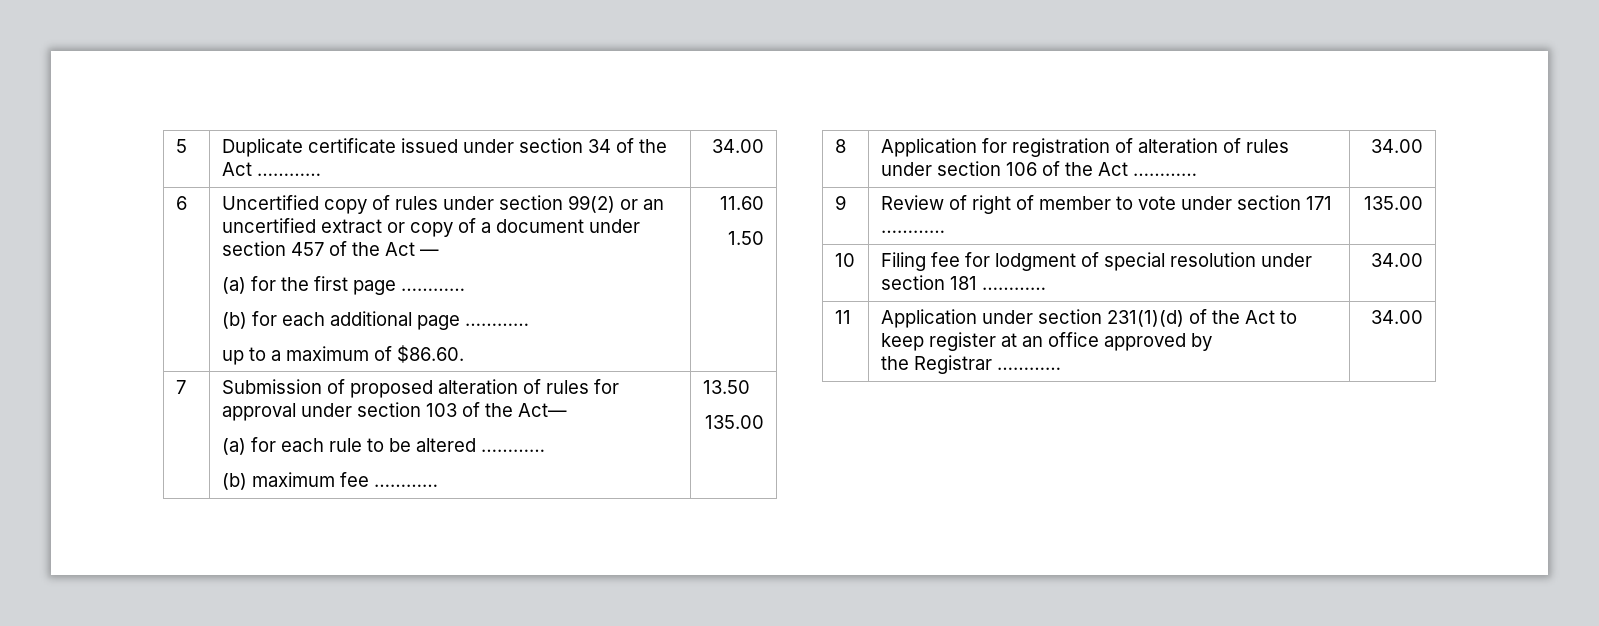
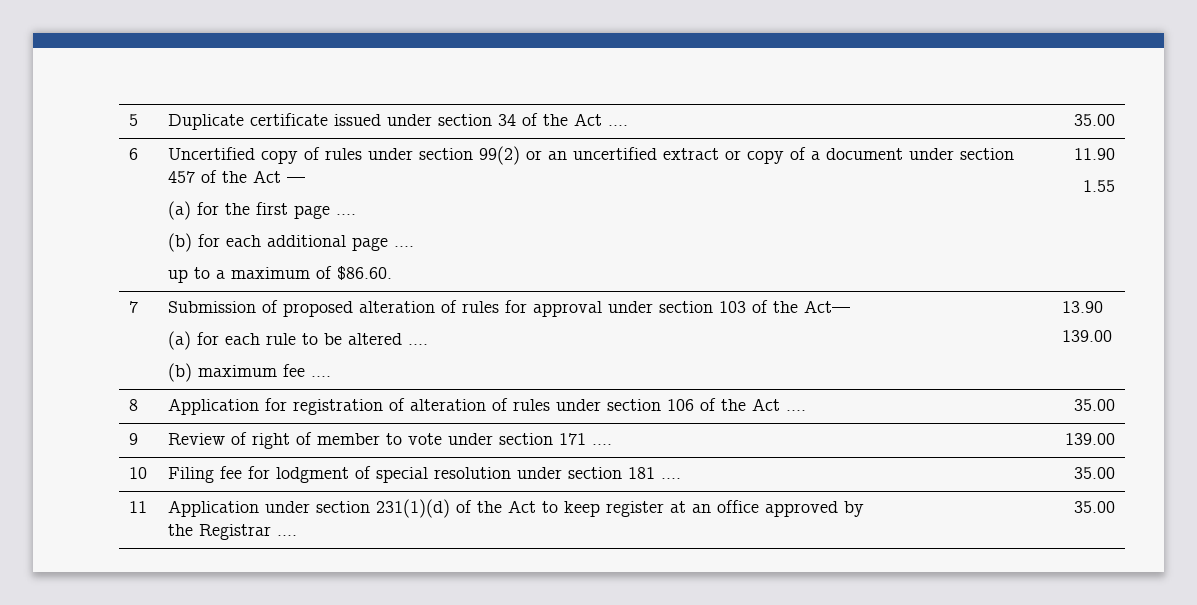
- 5 | Duplicate certificate issued under section 34 of the Act ………… | 34.00
+ 5 | Duplicate certificate issued under section 34 of the Act .... | 35.00
- (a) for the first page …………
+ (a) for the first page ....
- (b) for each additional page …………
+ (b) for each additional page ....
- 11.60
- 1.50
+ 11.90
+ 1.55
  7 | Submission of proposed alteration of rules for approval under section 103 of the Act—
- (a) for each rule to be altered …………
- (b) maximum fee ………… | 13.50
- 135.00
+ (a) for each rule to be altered ....
+ (b) maximum fee .... | 13.90
+ 139.00
- 8 | Application for registration of alteration of rules under section 106 of the Act ………… | 34.00
+ 8 | Application for registration of alteration of rules under section 106 of the Act .... | 35.00
- 9 | Review of right of member to vote under section 171 ………… | 135.00
+ 9 | Review of right of member to vote under section 171 .... | 139.00
- 10 | Filing fee for lodgment of special resolution under section 181 ………… | 34.00
+ 10 | Filing fee for lodgment of special resolution under section 181 .... | 35.00
  11 | Application under section 231(1)(d) of the Act to keep register at an office approved by
- the Registrar ………… | 34.00
+ the Registrar .... | 35.00

